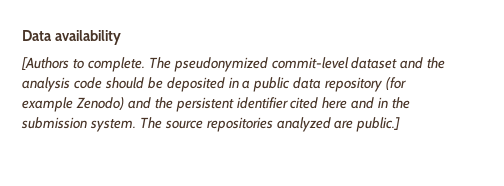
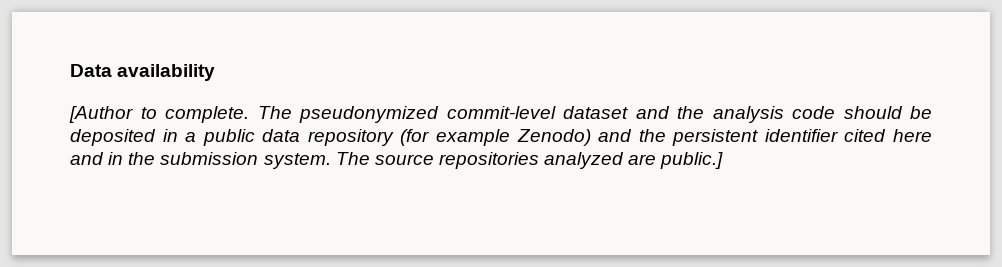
- [Authors to complete.
+ [Author to complete.

